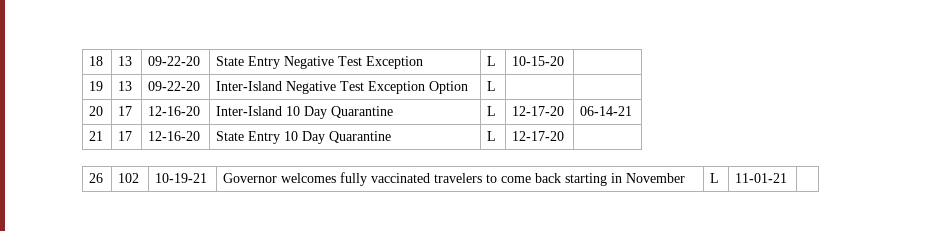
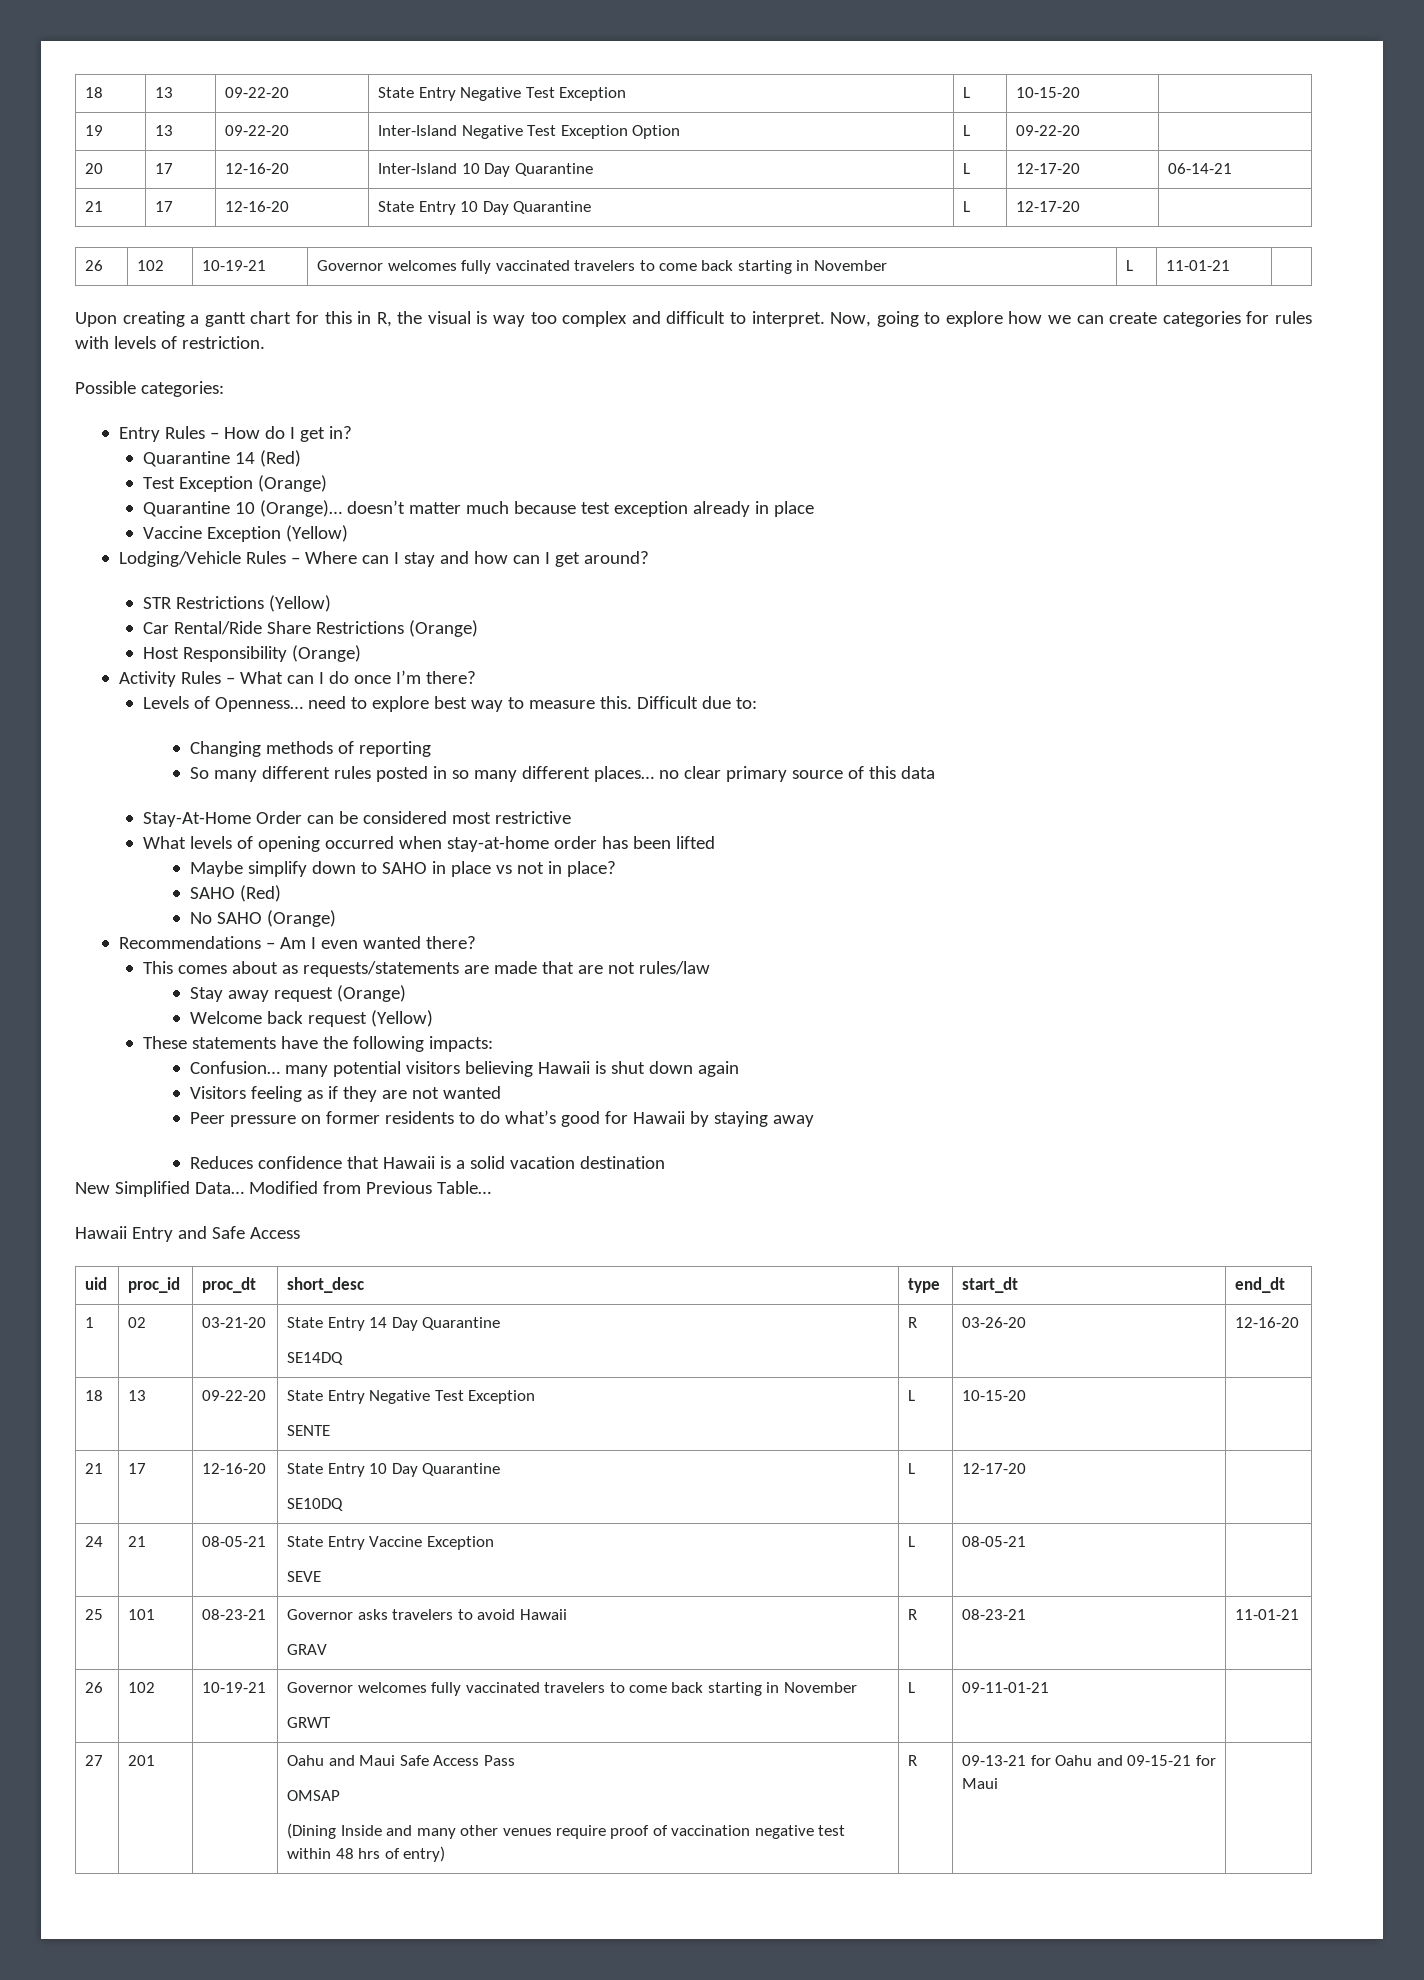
- 19 | 13 | 09-22-20 | Inter-Island Negative Test Exception Option | L | |
+ 19 | 13 | 09-22-20 | Inter-Island Negative Test Exception Option | L | 09-22-20 |
+ Upon creating a gantt chart for this in R, the visual is way too complex and difficult to interpret. Now, going to explore how we can create categories for rules with levels of restriction.
+ Possible categories:
+ Entry Rules – How do I get in?
+ Quarantine 14 (Red)
+ Test Exception (Orange)
+ Quarantine 10 (Orange)… doesn’t matter much because test exception already in place
+ Vaccine Exception (Yellow)
+ Lodging/Vehicle Rules – Where can I stay and how can I get around?
+ STR Restrictions (Yellow)
+ Car Rental/Ride Share Restrictions (Orange)
+ Host Responsibility (Orange)
+ Activity Rules – What can I do once I’m there?
+ Levels of Openness… need to explore best way to measure this. Difficult due to:
+ Changing methods of reporting
+ So many different rules posted in so many different places… no clear primary source of this data
+ Stay-At-Home Order can be considered most restrictive
+ What levels of opening occurred when stay-at-home order has been lifted
+ Maybe simplify down to SAHO in place vs not in place?
+ SAHO (Red)
+ No SAHO (Orange)
+ Recommendations – Am I even wanted there?
+ This comes about as requests/statements are made that are not rules/law
+ Stay away request (Orange)
+ Welcome back request (Yellow)
+ These statements have the following impacts:
+ Confusion… many potential visitors believing Hawaii is shut down again
+ Visitors feeling as if they are not wanted
+ Peer pressure on former residents to do what’s good for Hawaii by staying away
+ Reduces confidence that Hawaii is a solid vacation destination
+ New Simplified Data… Modified from Previous Table…
+ Hawaii Entry and Safe Access
+ uid | proc_id | proc_dt | short_desc | type | start_dt | end_dt
+ 1 | 02 | 03-21-20 | State Entry 14 Day Quarantine
+ SE14DQ | R | 03-26-20 | 12-16-20
+ 18 | 13 | 09-22-20 | State Entry Negative Test Exception
+ SENTE | L | 10-15-20 |
+ 21 | 17 | 12-16-20 | State Entry 10 Day Quarantine
+ SE10DQ | L | 12-17-20 |
+ 24 | 21 | 08-05-21 | State Entry Vaccine Exception
+ SEVE | L | 08-05-21 |
+ 25 | 101 | 08-23-21 | Governor asks travelers to avoid Hawaii
+ GRAV | R | 08-23-21 | 11-01-21
+ 26 | 102 | 10-19-21 | Governor welcomes fully vaccinated travelers to come back starting in November
+ GRWT | L | 09-11-01-21 |
+ 27 | 201 | | Oahu and Maui Safe Access Pass
+ OMSAP
+ (Dining Inside and many other venues require proof of vaccination negative test within 48 hrs of entry) | R | 09-13-21 for Oahu and 09-15-21 for Maui |

